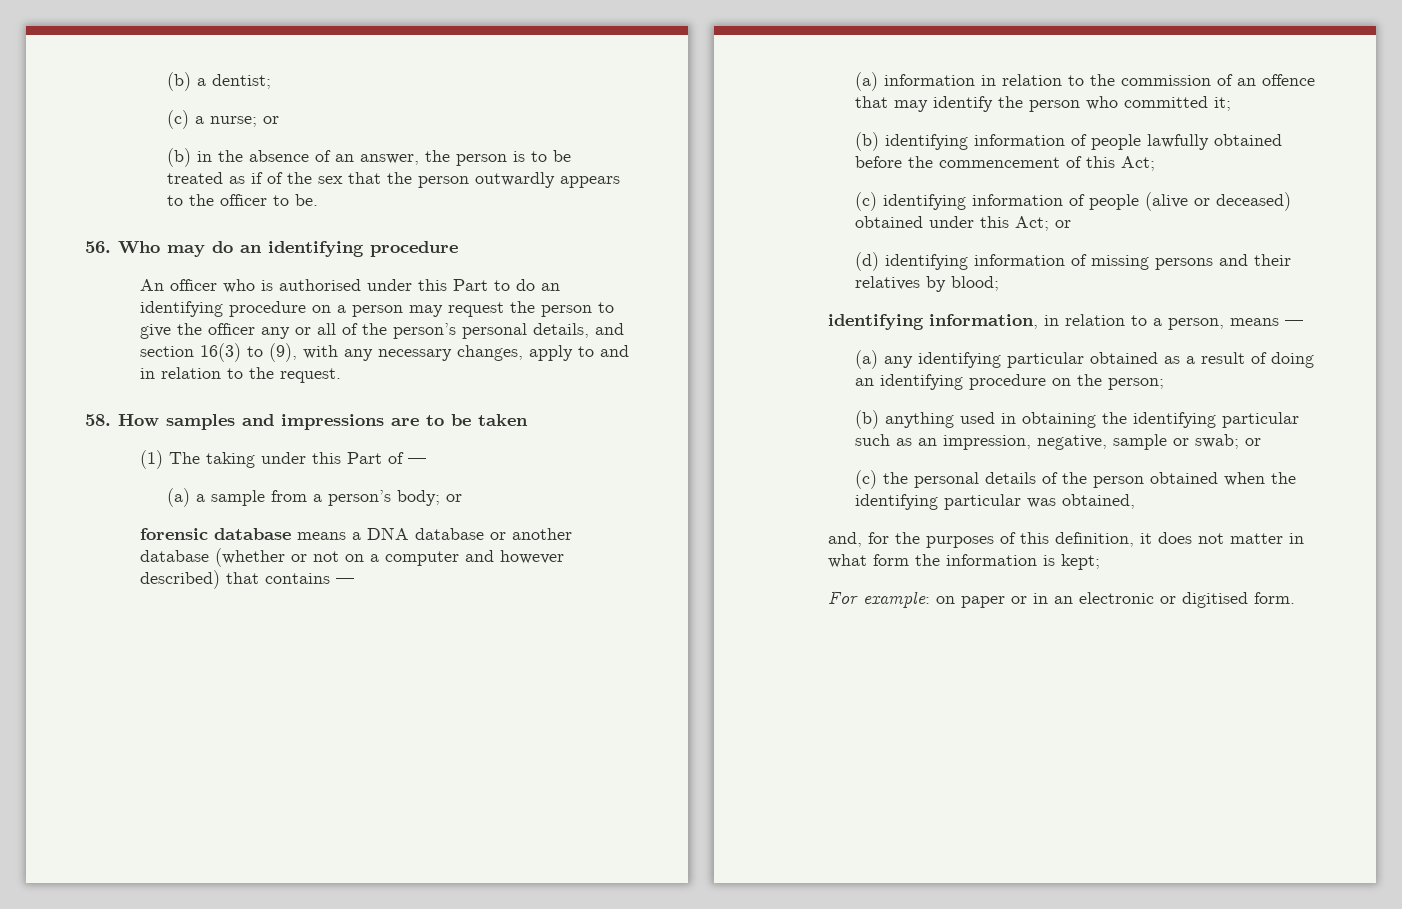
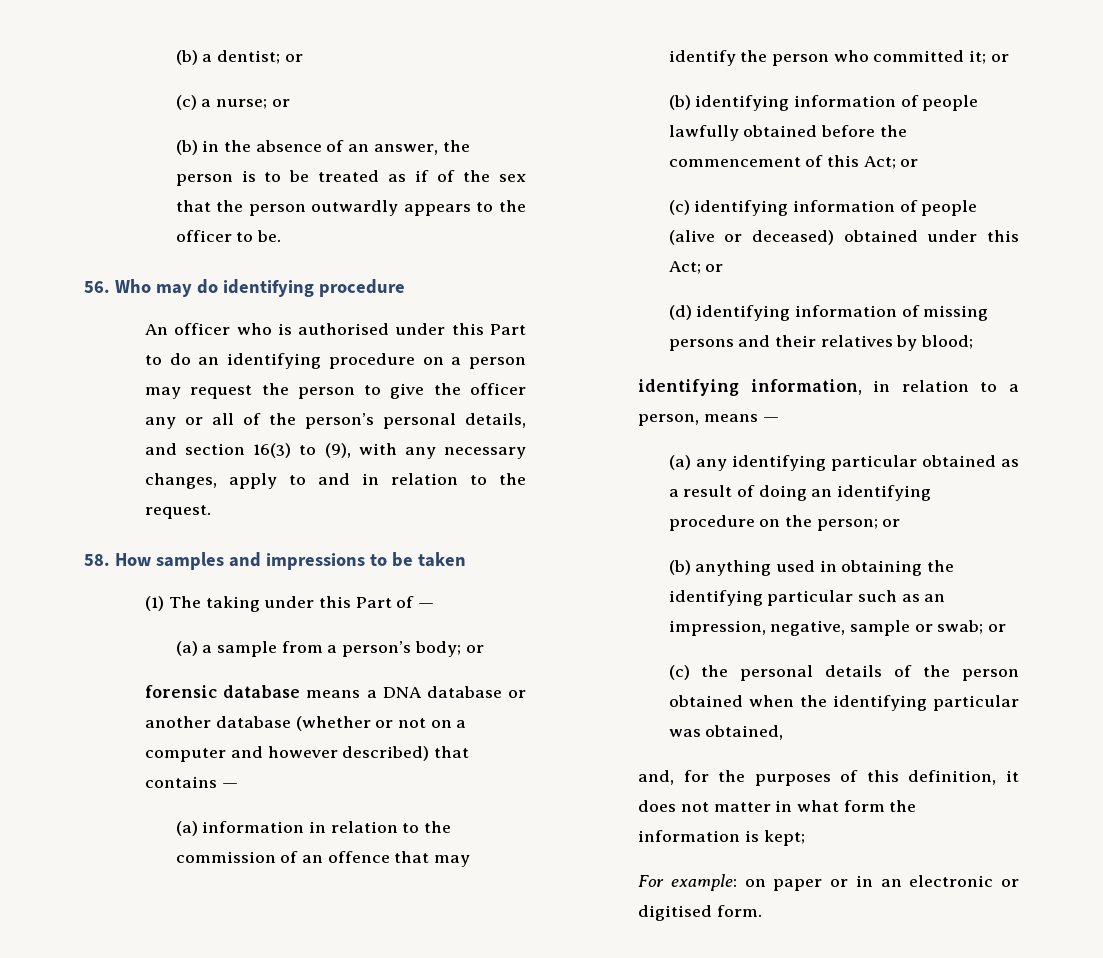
- (b) a dentist;
+ (b) a dentist; or
- 56. Who may do an identifying procedure
+ 56. Who may do identifying procedure
- 58. How samples and impressions are to be taken
+ 58. How samples and impressions to be taken
- (a) information in relation to the commission of an offence that may identify the person who committed it;
+ (a) information in relation to the commission of an offence that may identify the person who committed it; or
- (b) identifying information of people lawfully obtained before the commencement of this Act;
+ (b) identifying information of people lawfully obtained before the commencement of this Act; or
- (a) any identifying particular obtained as a result of doing an identifying procedure on the person;
+ (a) any identifying particular obtained as a result of doing an identifying procedure on the person; or

